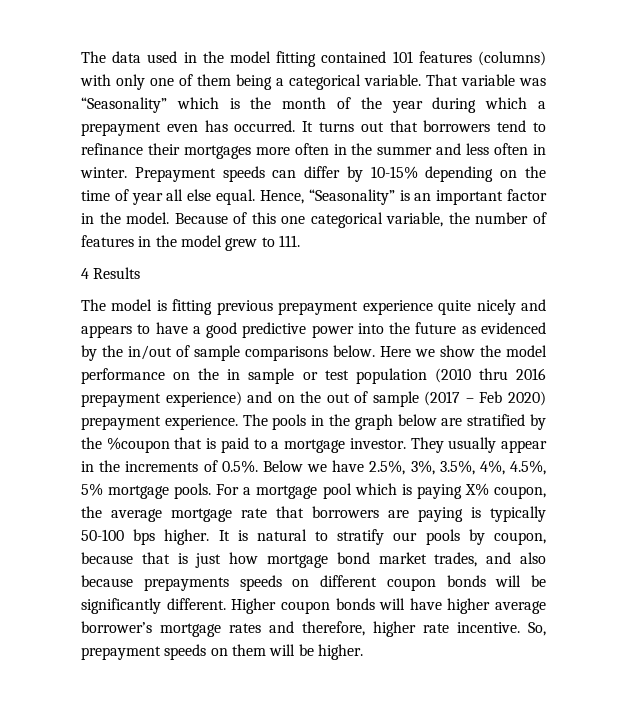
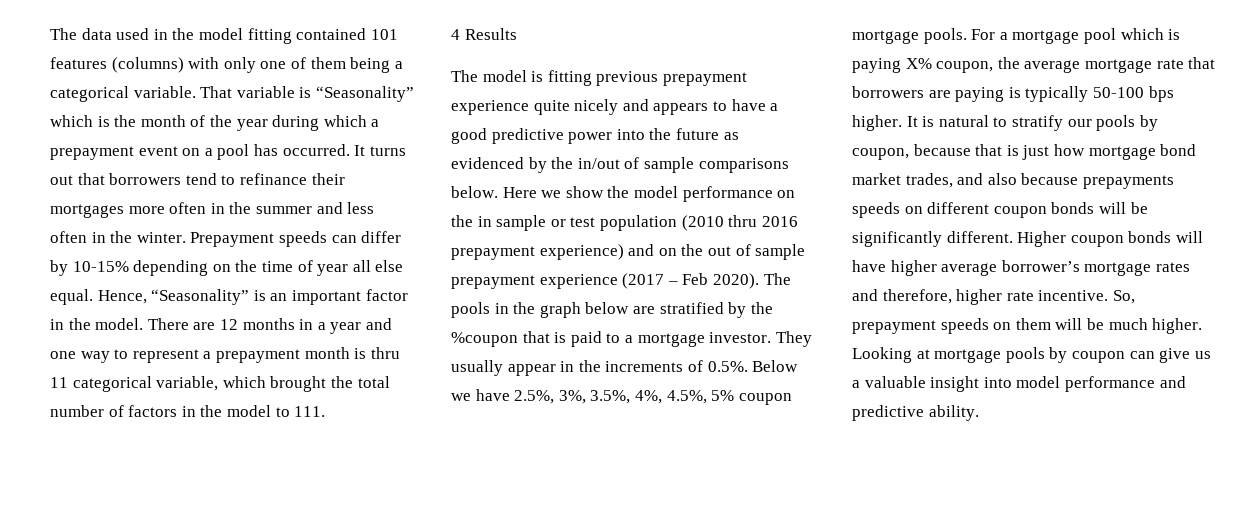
- That variable was “Seasonality” which is the month of the year during which a prepayment even has occurred.
+ That variable is “Seasonality” which is the month of the year during which a prepayment event on a pool has occurred.
- It turns out that borrowers tend to refinance their mortgages more often in the summer and less often in winter.
+ It turns out that borrowers tend to refinance their mortgages more often in the summer and less often in the winter.
- Because of this one categorical variable, the number of features in the model grew to 111.
+ There are 12 months in a year and one way to represent a prepayment month is thru 11 categorical variable, which brought the total number of factors in the model to 111.
- Here we show the model performance on the in sample or test population (2010 thru 2016 prepayment experience) and on the out of sample (2017 – Feb 2020) prepayment experience.
+ Here we show the model performance on the in sample or test population (2010 thru 2016 prepayment experience) and on the out of sample prepayment experience (2017 – Feb 2020).
- They usually appear in the increments of 0.5%. Below we have 2.5%, 3%, 3.5%, 4%, 4.5%, 5% mortgage pools.
+ They usually appear in the increments of 0.5%. Below we have 2.5%, 3%, 3.5%, 4%, 4.5%, 5% coupon mortgage pools.
- So, prepayment speeds on them will be higher.
+ So, prepayment speeds on them will be much higher. Looking at mortgage pools by coupon can give us a valuable insight into model performance and predictive ability.

